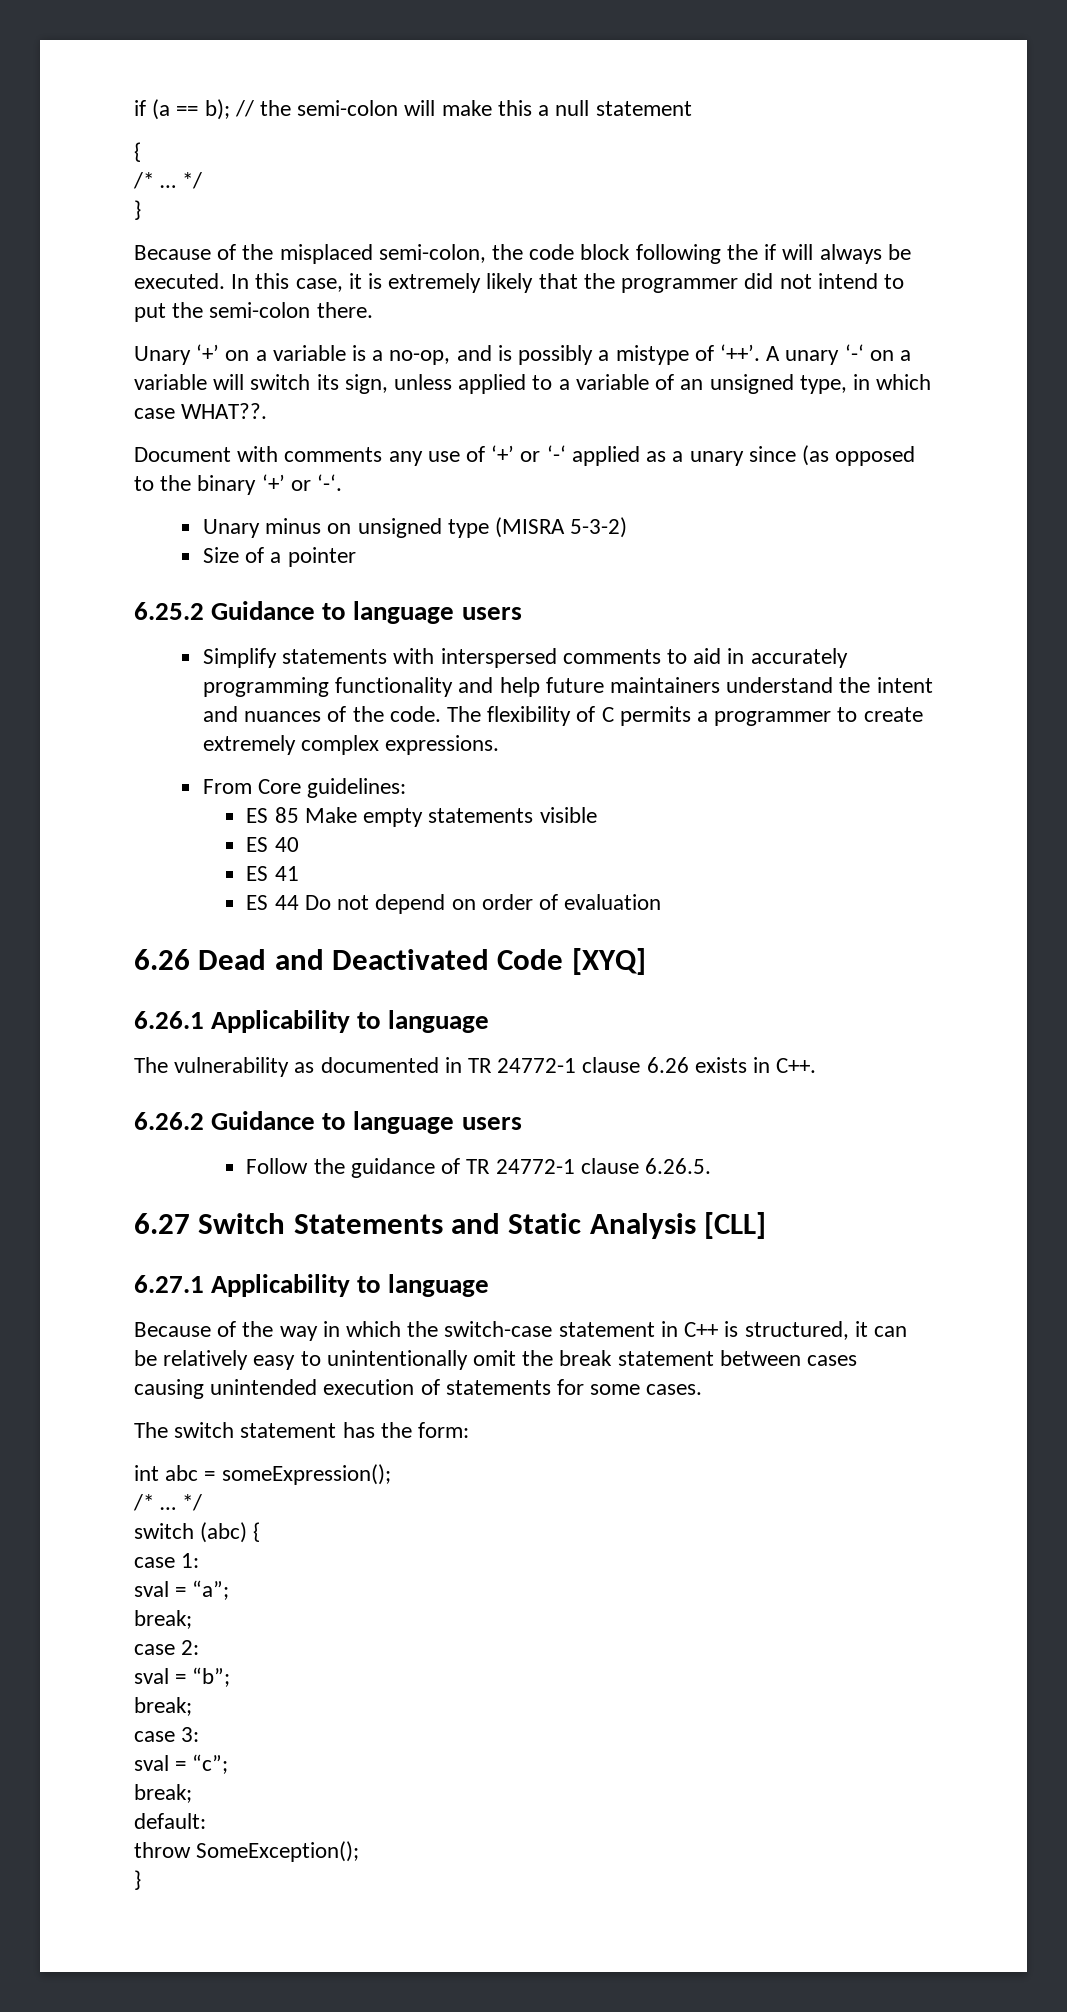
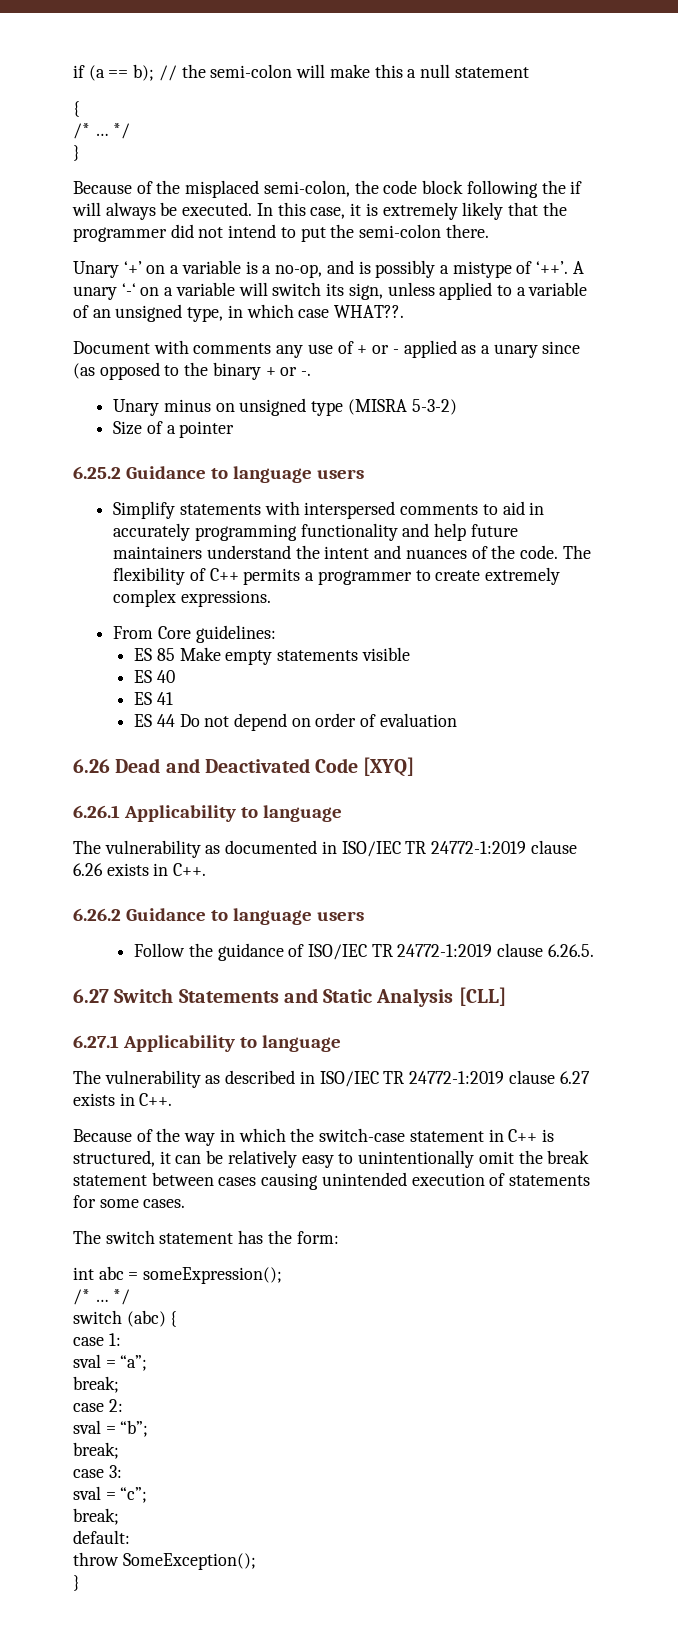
- Document with comments any use of ‘+’ or ‘-‘ applied as a unary since (as opposed to the binary ‘+’ or ‘-‘.
+ Document with comments any use of + or - applied as a unary since (as opposed to the binary + or -.
- The flexibility of C permits a programmer to create extremely complex expressions.
+ The flexibility of C++ permits a programmer to create extremely complex expressions.
- The vulnerability as documented in TR 24772-1 clause 6.26 exists in C++.
+ The vulnerability as documented in ISO/IEC TR 24772-1:2019 clause 6.26 exists in C++.
- Follow the guidance of TR 24772-1 clause 6.26.5.
+ Follow the guidance of ISO/IEC TR 24772-1:2019 clause 6.26.5.
+ The vulnerability as described in ISO/IEC TR 24772-1:2019 clause 6.27 exists in C++.

